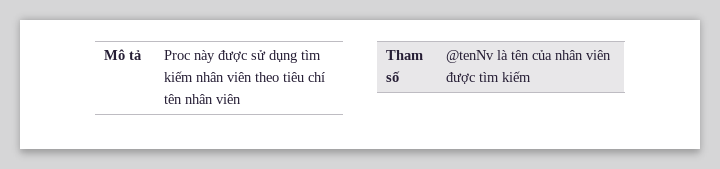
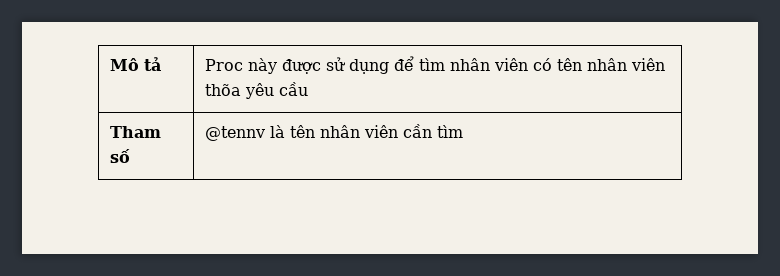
- Mô tả | Proc này được sử dụng tìm kiếm nhân viên theo tiêu chí tên nhân viên
+ Mô tả | Proc này được sử dụng để tìm nhân viên có tên nhân viên thõa yêu cầu
- Tham số | @tenNv là tên của nhân viên được tìm kiếm
+ Tham số | @tennv là tên nhân viên cần tìm

